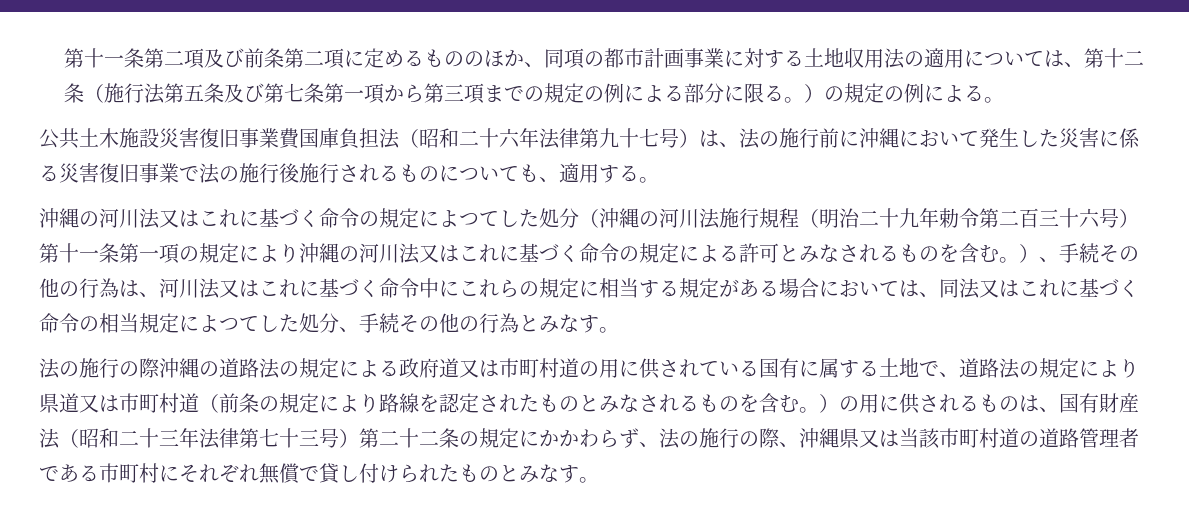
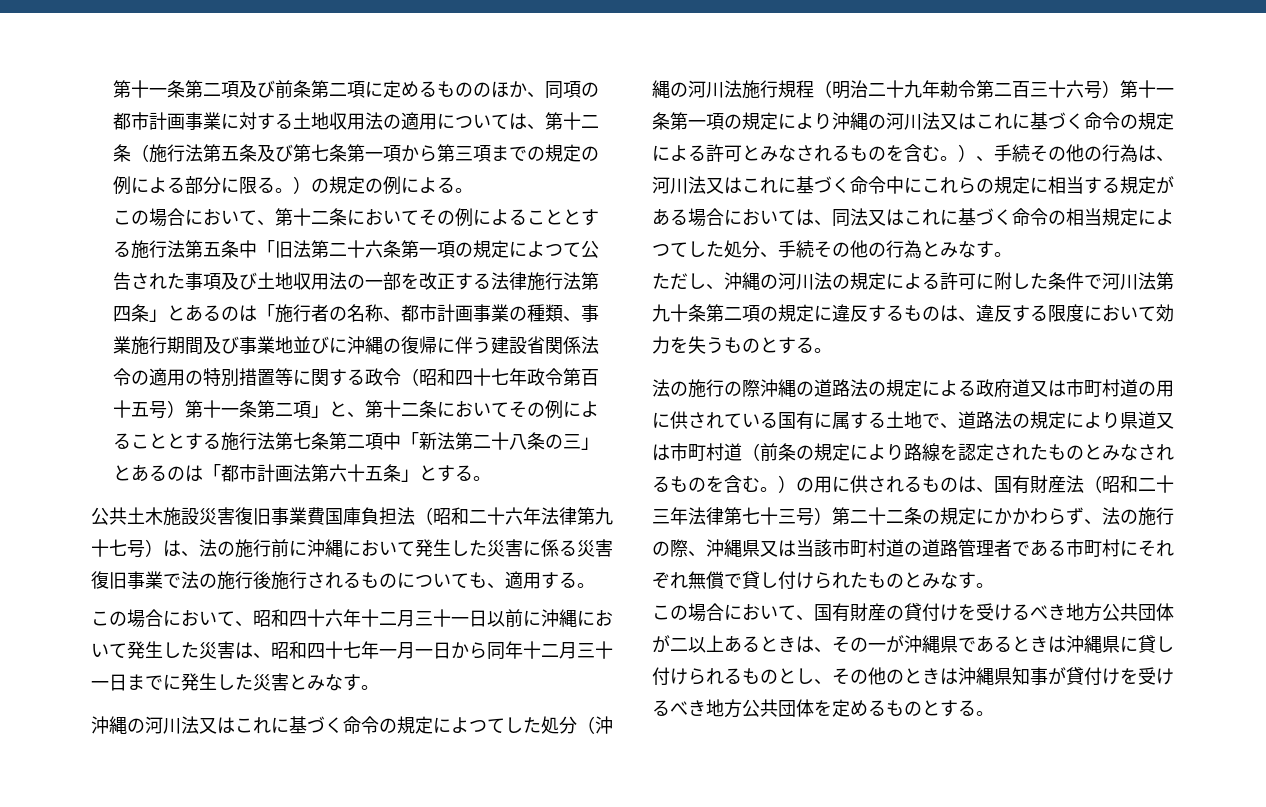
+ この場合において、第十二条においてその例によることとする施行法第五条中「旧法第二十六条第一項の規定によつて公告された事項及び土地収用法の一部を改正する法律施行法第四条」とあるのは「施行者の名称、都市計画事業の種類、事業施行期間及び事業地並びに沖縄の復帰に伴う建設省関係法令の適用の特別措置等に関する政令（昭和四十七年政令第百十五号）第十一条第二項」と、第十二条においてその例によることとする施行法第七条第二項中「新法第二十八条の三」とあるのは「都市計画法第六十五条」とする。
+ この場合において、昭和四十六年十二月三十一日以前に沖縄において発生した災害は、昭和四十七年一月一日から同年十二月三十一日までに発生した災害とみなす。
+ ただし、沖縄の河川法の規定による許可に附した条件で河川法第九十条第二項の規定に違反するものは、違反する限度において効力を失うものとする。
+ この場合において、国有財産の貸付けを受けるべき地方公共団体が二以上あるときは、その一が沖縄県であるときは沖縄県に貸し付けられるものとし、その他のときは沖縄県知事が貸付けを受けるべき地方公共団体を定めるものとする。

